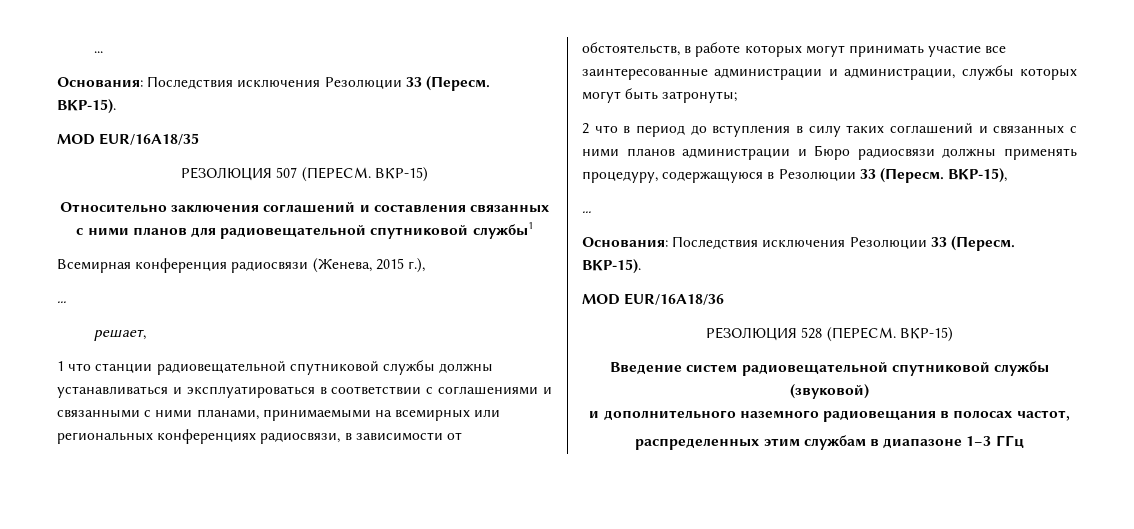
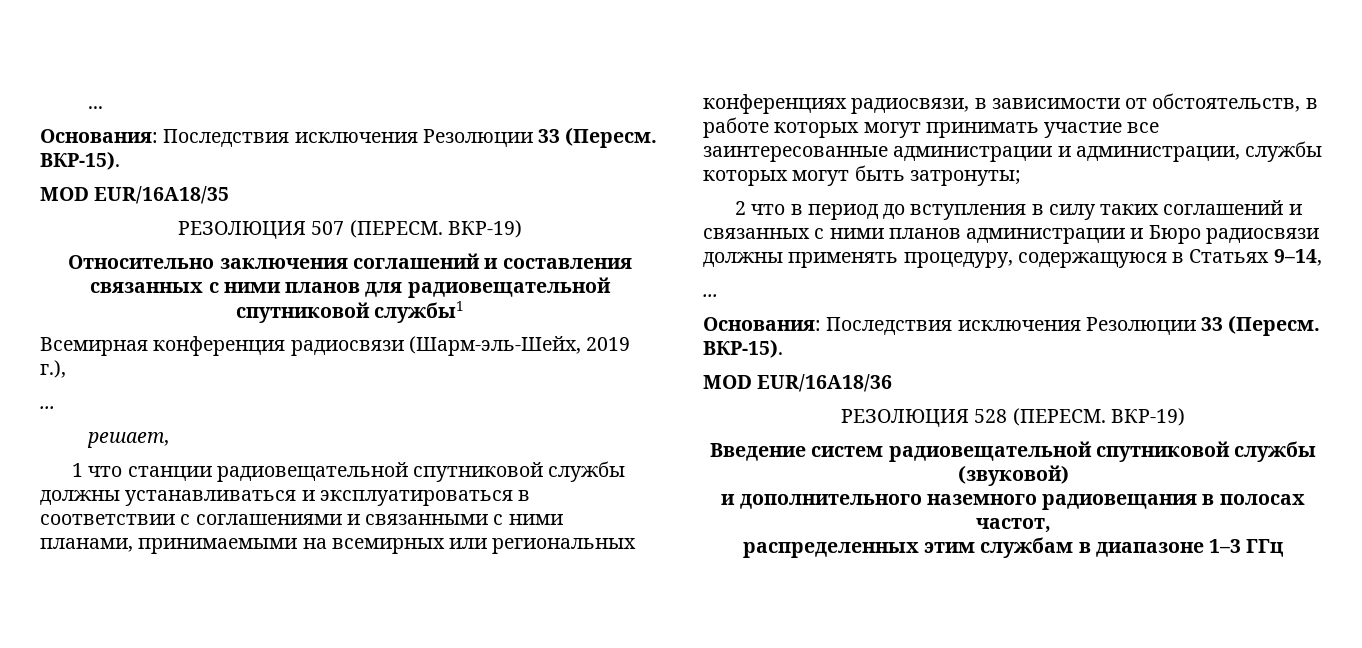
- РЕЗОЛЮЦИЯ 507 (ПЕРЕСМ. ВКР-15)
+ РЕЗОЛЮЦИЯ 507 (ПЕРЕСМ. ВКР-19)
- Всемирная конференция радиосвязи (Женева, 2015 г.),
+ Всемирная конференция радиосвязи (Шарм-эль-Шейх, 2019 г.),
- 2 что в период до вступления в силу таких соглашений и связанных с ними планов администрации и Бюро радиосвязи должны применять процедуру, содержащуюся в Резолюции 33 (Пересм. ВКР-15),
+ 2 что в период до вступления в силу таких соглашений и связанных с ними планов администрации и Бюро радиосвязи должны применять процедуру, содержащуюся в Статьях 9–14,
- РЕЗОЛЮЦИЯ 528 (ПЕРЕСМ. ВКР-15)
+ РЕЗОЛЮЦИЯ 528 (ПЕРЕСМ. ВКР-19)

